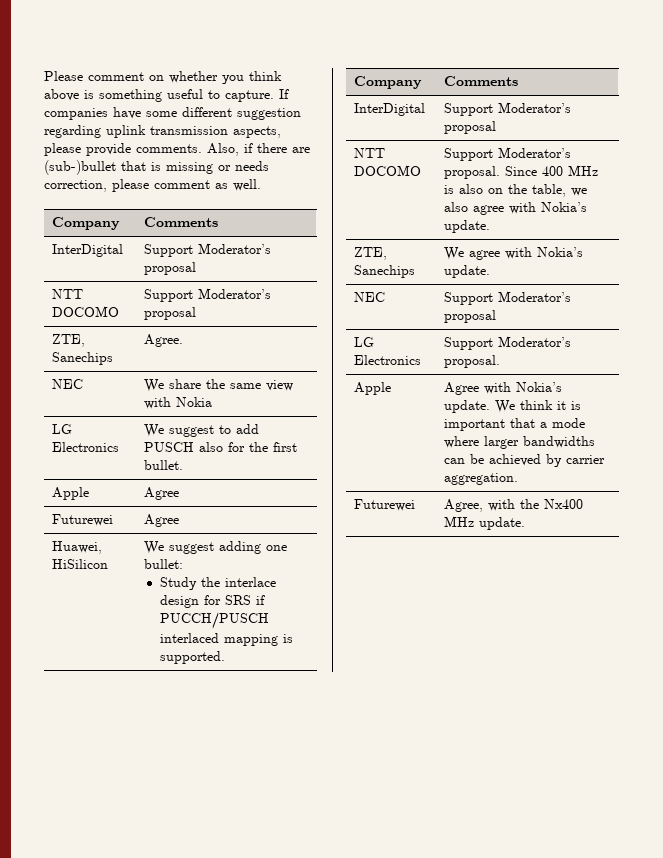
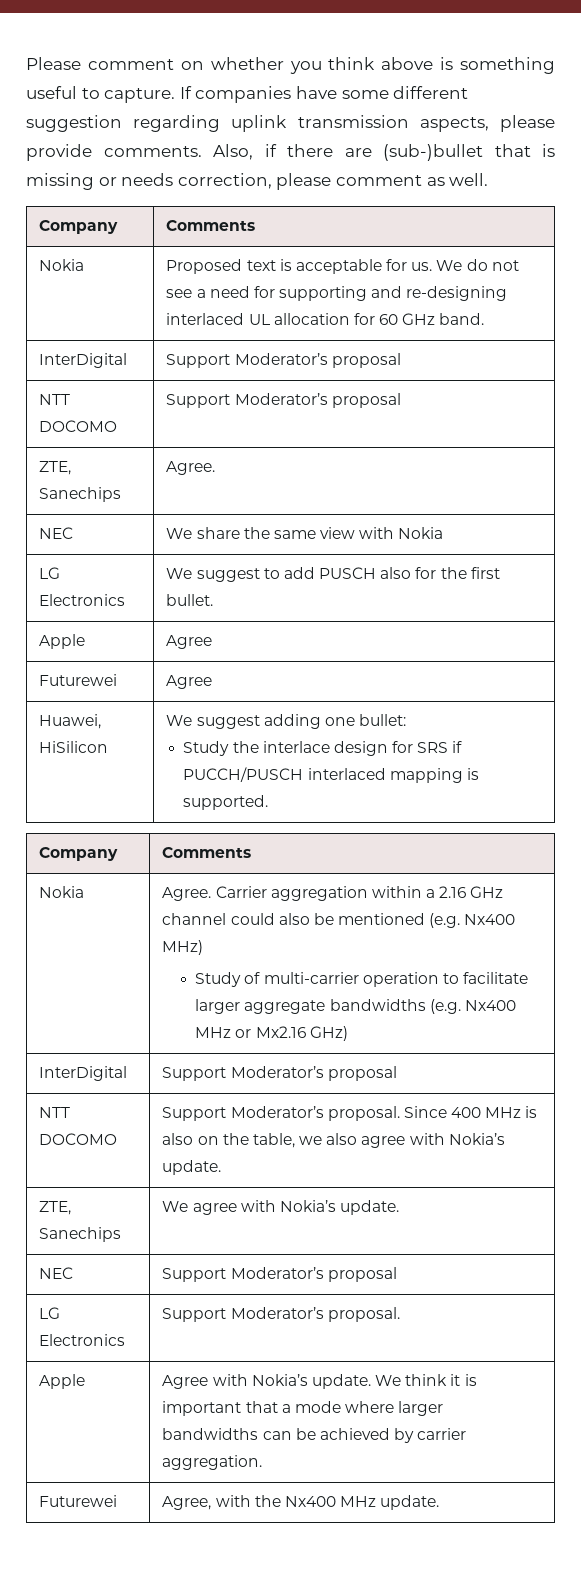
+ Nokia | Proposed text is acceptable for us. We do not see a need for supporting and re-designing interlaced UL allocation for 60 GHz band.
+ Nokia | Agree. Carrier aggregation within a 2.16 GHz channel could also be mentioned (e.g. Nx400 MHz)
+ Study of multi-carrier operation to facilitate larger aggregate bandwidths (e.g. Nx400 MHz or Mx2.16 GHz)

